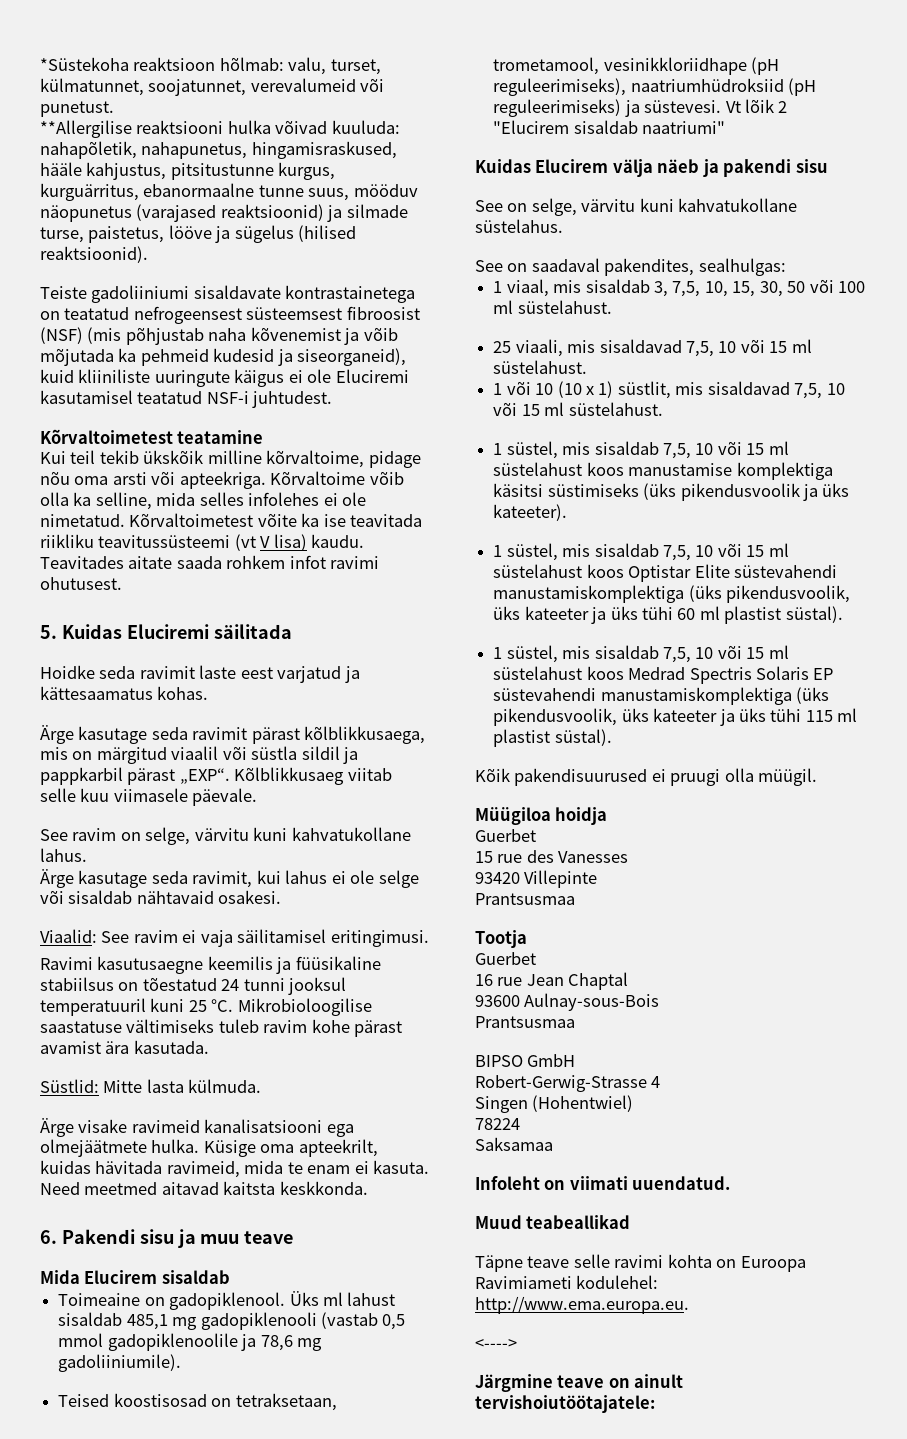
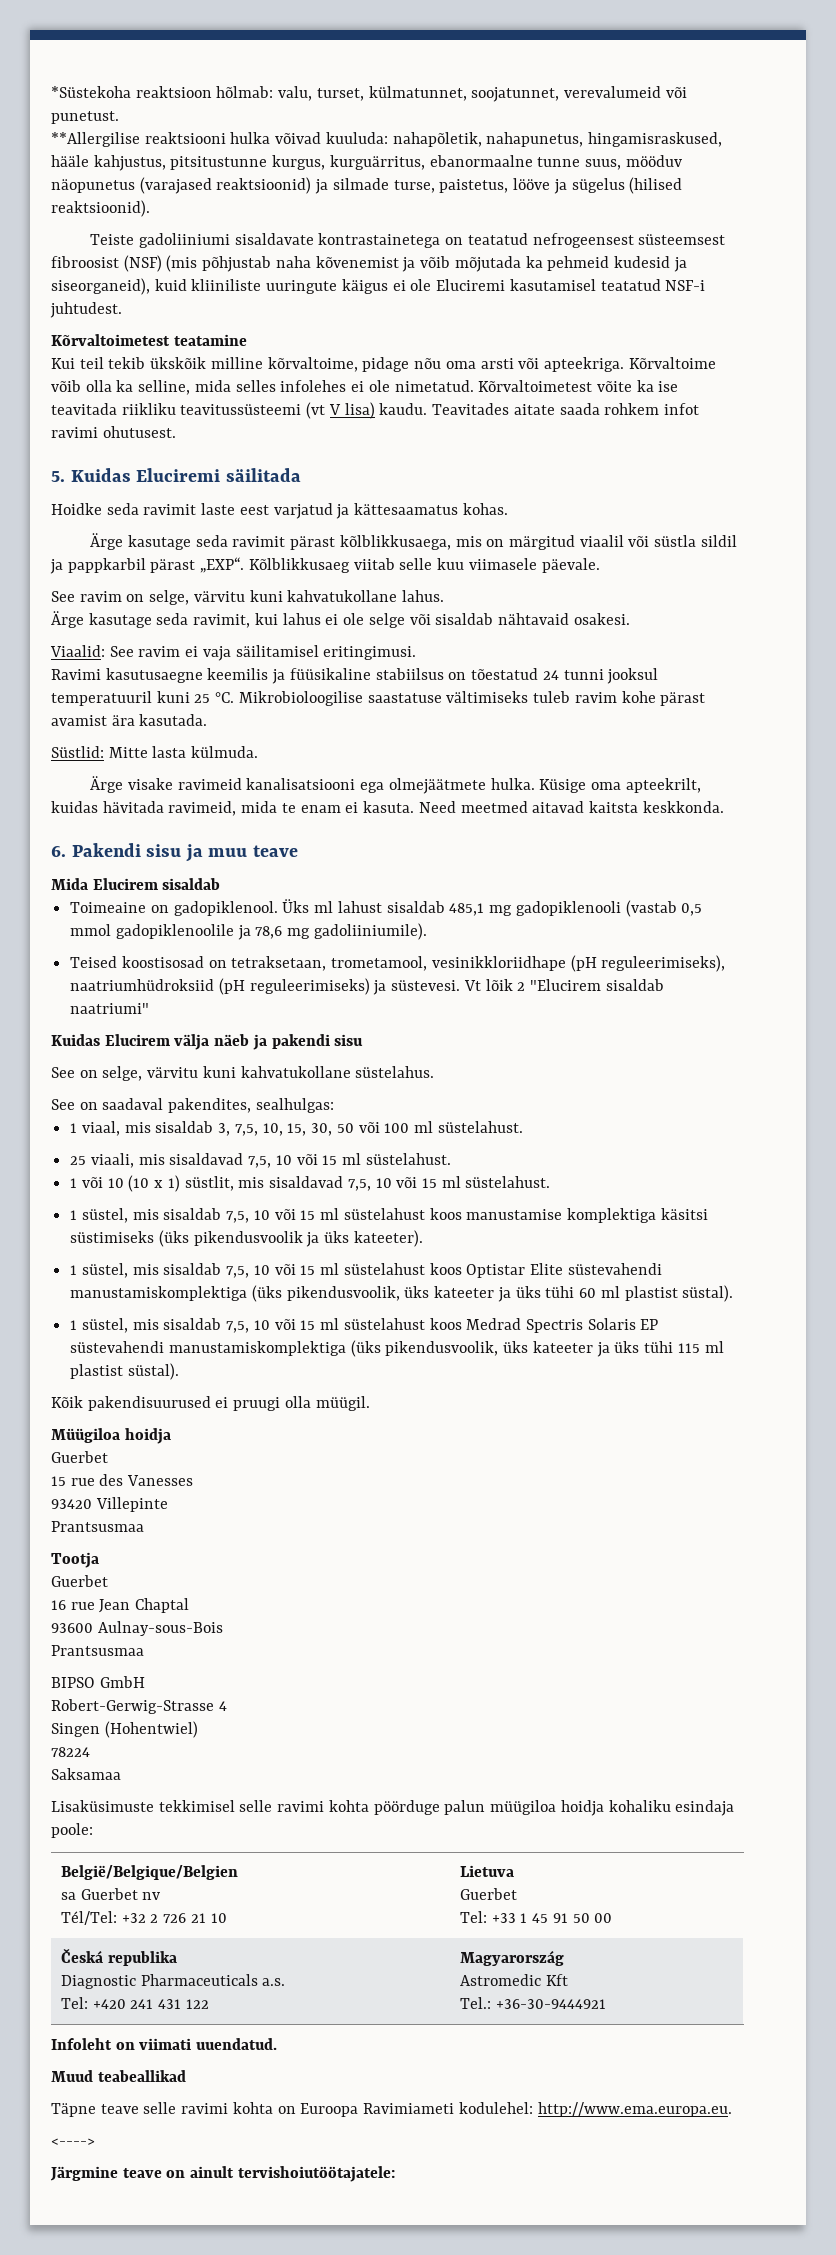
+ Lisaküsimuste tekkimisel selle ravimi kohta pöörduge palun müügiloa hoidja kohaliku esindaja poole:
+ België/Belgique/Belgien
+ sa Guerbet nv
+ Tél/Tel: +32 2 726 21 10 | Lietuva
+ Guerbet
+ Tel: +33 1 45 91 50 00
+ Česká republika
+ Diagnostic Pharmaceuticals a.s.
+ Tel: +420 241 431 122 | Magyarország
+ Astromedic Kft
+ Tel.: +36-30-9444921

